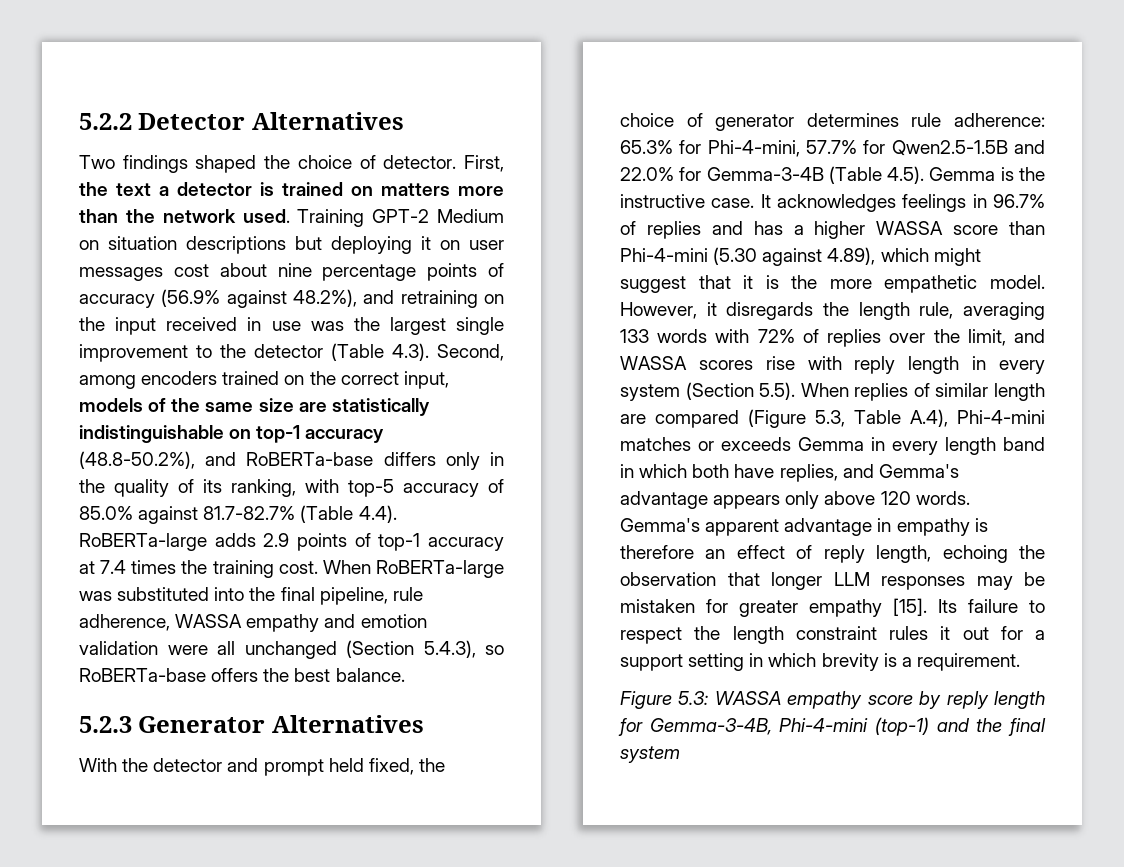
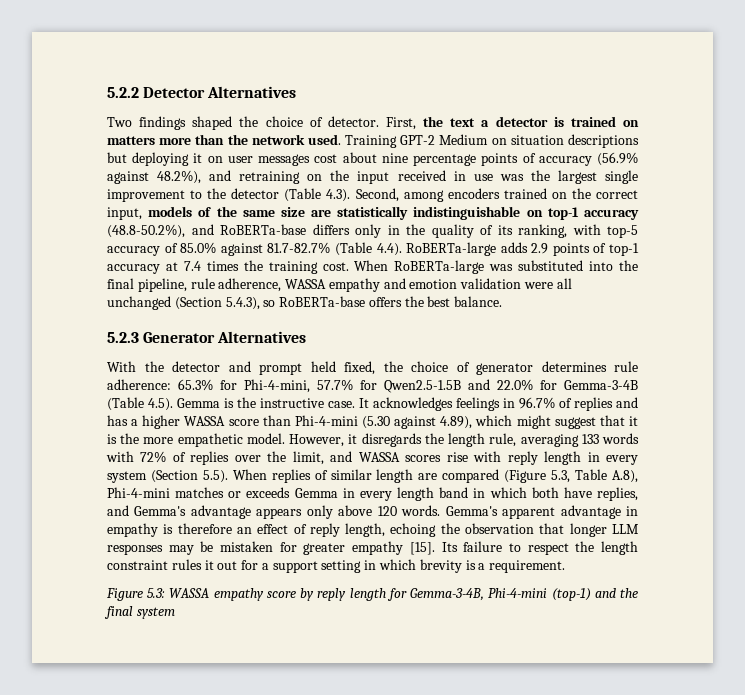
- However, it disregards the length rule, averaging 133 words with 72% of replies over the limit, and WASSA scores rise with reply length in every system (Section 5.5). When replies of similar length are compared (Figure 5.3, Table A.4), Phi-4-mini matches or exceeds Gemma in every length band in which both have replies, and Gemma's advantage appears only above 120 words.
+ However, it disregards the length rule, averaging 133 words with 72% of replies over the limit, and WASSA scores rise with reply length in every system (Section 5.5). When replies of similar length are compared (Figure 5.3, Table A.8), Phi-4-mini matches or exceeds Gemma in every length band in which both have replies, and Gemma's advantage appears only above 120 words.

